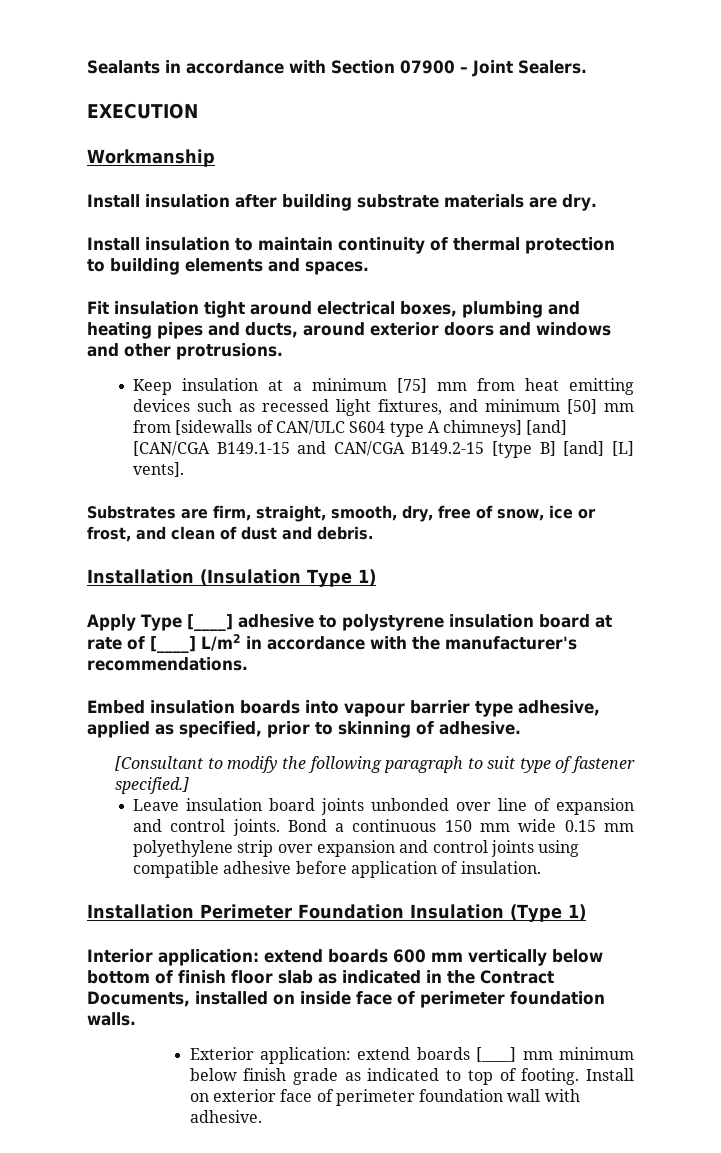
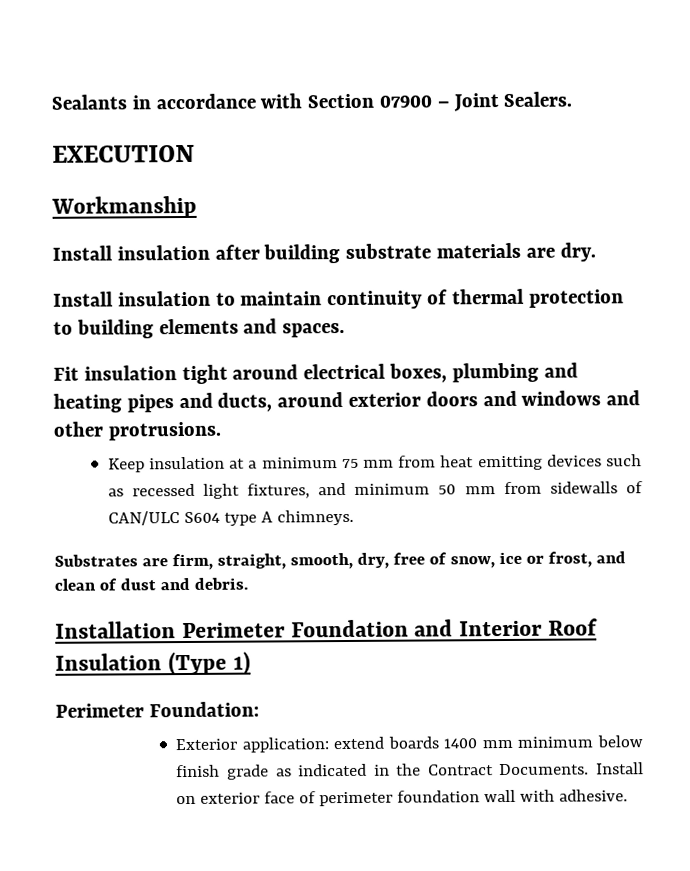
- Keep insulation at a minimum [75] mm from heat emitting devices such as recessed light fixtures, and minimum [50] mm from [sidewalls of CAN/ULC S604 type A chimneys] [and] [CAN/CGA B149.1-15 and CAN/CGA B149.2-15 [type B] [and] [L] vents].
+ Keep insulation at a minimum 75 mm from heat emitting devices such as recessed light fixtures, and minimum 50 mm from sidewalls of CAN/ULC S604 type A chimneys.
- Installation (Insulation Type 1)
- Apply Type [____] adhesive to polystyrene insulation board at rate of [____] L/m2 in accordance with the manufacturer's recommendations.
- Embed insulation boards into vapour barrier type adhesive, applied as specified, prior to skinning of adhesive.
- [Consultant to modify the following paragraph to suit type of fastener specified.]
- Leave insulation board joints unbonded over line of expansion and control joints. Bond a continuous 150 mm wide 0.15 mm polyethylene strip over expansion and control joints using compatible adhesive before application of insulation.
- Installation Perimeter Foundation Insulation (Type 1)
+ Installation Perimeter Foundation and Interior Roof Insulation (Type 1)
- Interior application: extend boards 600 mm vertically below bottom of finish floor slab as indicated in the Contract Documents, installed on inside face of perimeter foundation walls.
+ Perimeter Foundation:
- Exterior application: extend boards [____] mm minimum below finish grade as indicated to top of footing.
+ Exterior application: extend boards 1400 mm minimum below finish grade as indicated in the Contract Documents.

